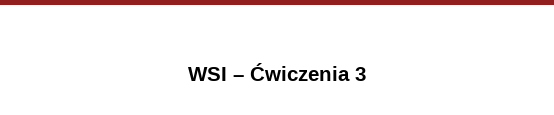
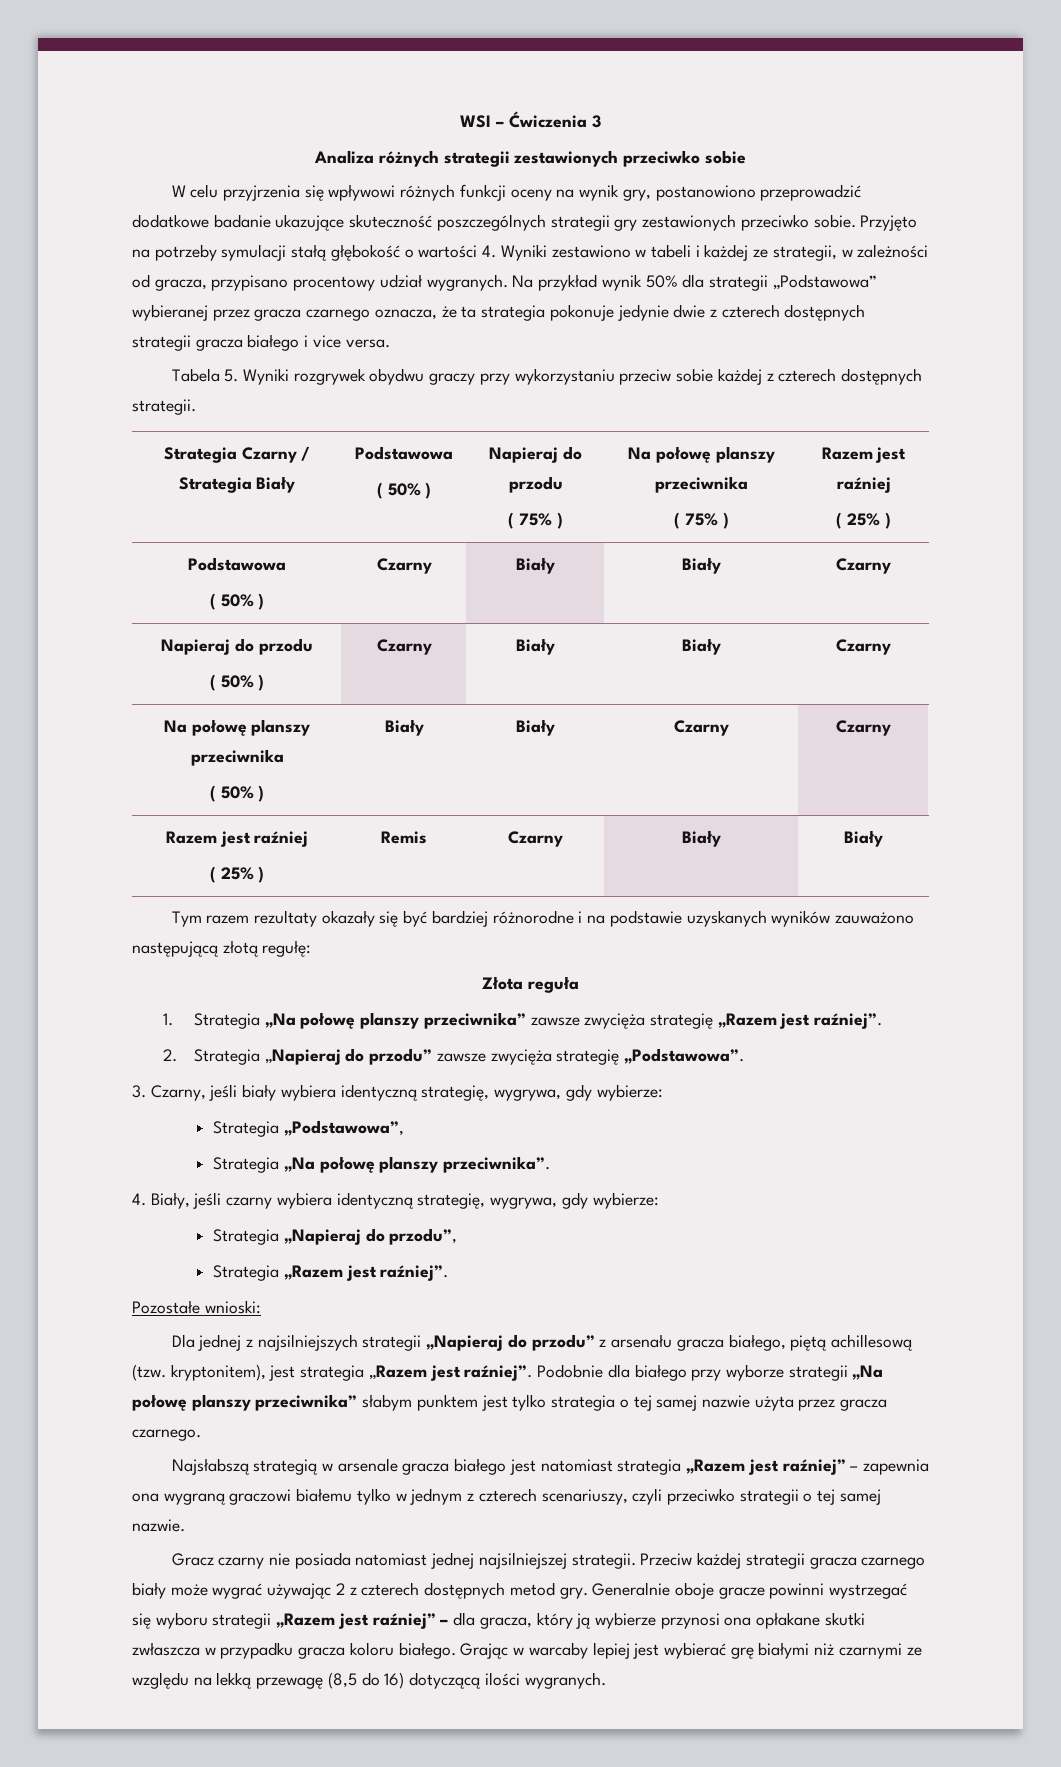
+ Analiza różnych strategii zestawionych przeciwko sobie
+ W celu przyjrzenia się wpływowi różnych funkcji oceny na wynik gry, postanowiono przeprowadzić dodatkowe badanie ukazujące skuteczność poszczególnych strategii gry zestawionych przeciwko sobie. Przyjęto na potrzeby symulacji stałą głębokość o wartości 4. Wyniki zestawiono w tabeli i każdej ze strategii, w zależności od gracza, przypisano procentowy udział wygranych. Na przykład wynik 50% dla strategii „Podstawowa” wybieranej przez gracza czarnego oznacza, że ta strategia pokonuje jedynie dwie z czterech dostępnych strategii gracza białego i vice versa.
+ Tabela 5. Wyniki rozgrywek obydwu graczy przy wykorzystaniu przeciw sobie każdej z czterech dostępnych strategii.
+ Strategia Czarny / Strategia Biały | Podstawowa
+ ( 50% ) | Napieraj do przodu
+ ( 75% ) | Na połowę planszy przeciwnika
+ ( 75% ) | Razem jest raźniej
+ ( 25% )
+ Podstawowa
+ ( 50% ) | Czarny | Biały | Biały | Czarny
+ Napieraj do przodu
+ ( 50% ) | Czarny | Biały | Biały | Czarny
+ Na połowę planszy przeciwnika
+ ( 50% ) | Biały | Biały | Czarny | Czarny
+ Razem jest raźniej
+ ( 25% ) | Remis | Czarny | Biały | Biały
+ Tym razem rezultaty okazały się być bardziej różnorodne i na podstawie uzyskanych wyników zauważono następującą złotą regułę:
+ Złota reguła
+ 1. Strategia „Na połowę planszy przeciwnika” zawsze zwycięża strategię „Razem jest raźniej”.
+ 2. Strategia „Napieraj do przodu” zawsze zwycięża strategię „Podstawowa”.
+ 3. Czarny, jeśli biały wybiera identyczną strategię, wygrywa, gdy wybierze:
+ Strategia „Podstawowa”,
+ Strategia „Na połowę planszy przeciwnika”.
+ 4. Biały, jeśli czarny wybiera identyczną strategię, wygrywa, gdy wybierze:
+ Strategia „Napieraj do przodu”,
+ Strategia „Razem jest raźniej”.
+ Pozostałe wnioski:
+ Dla jednej z najsilniejszych strategii „Napieraj do przodu” z arsenału gracza białego, piętą achillesową (tzw. kryptonitem), jest strategia „Razem jest raźniej”. Podobnie dla białego przy wyborze strategii „Na połowę planszy przeciwnika” słabym punktem jest tylko strategia o tej samej nazwie użyta przez gracza czarnego.
+ Najsłabszą strategią w arsenale gracza białego jest natomiast strategia „Razem jest raźniej” – zapewnia ona wygraną graczowi białemu tylko w jednym z czterech scenariuszy, czyli przeciwko strategii o tej samej nazwie.
+ Gracz czarny nie posiada natomiast jednej najsilniejszej strategii. Przeciw każdej strategii gracza czarnego biały może wygrać używając 2 z czterech dostępnych metod gry. Generalnie oboje gracze powinni wystrzegać się wyboru strategii „Razem jest raźniej” – dla gracza, który ją wybierze przynosi ona opłakane skutki zwłaszcza w przypadku gracza koloru białego. Grając w warcaby lepiej jest wybierać grę białymi niż czarnymi ze względu na lekką przewagę (8,5 do 16) dotyczącą ilości wygranych.

